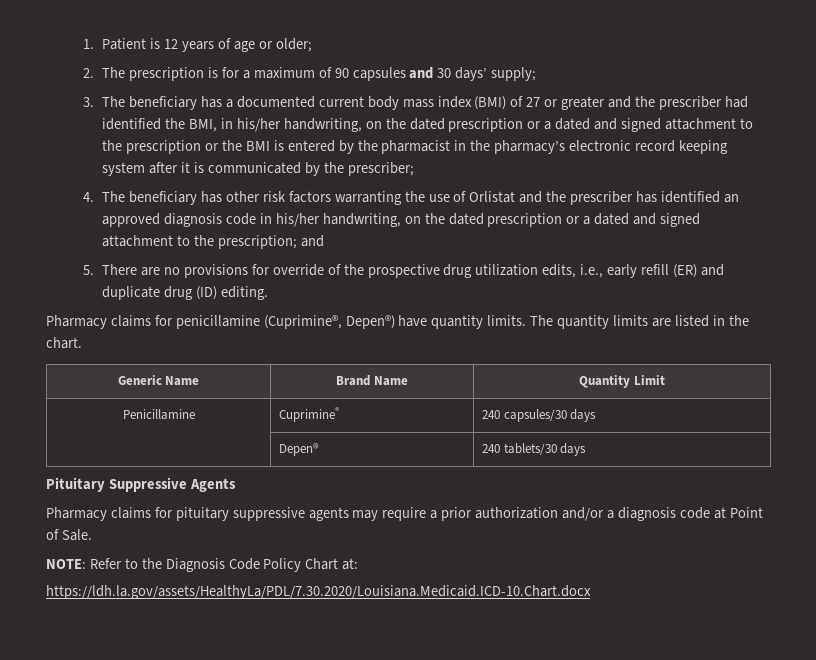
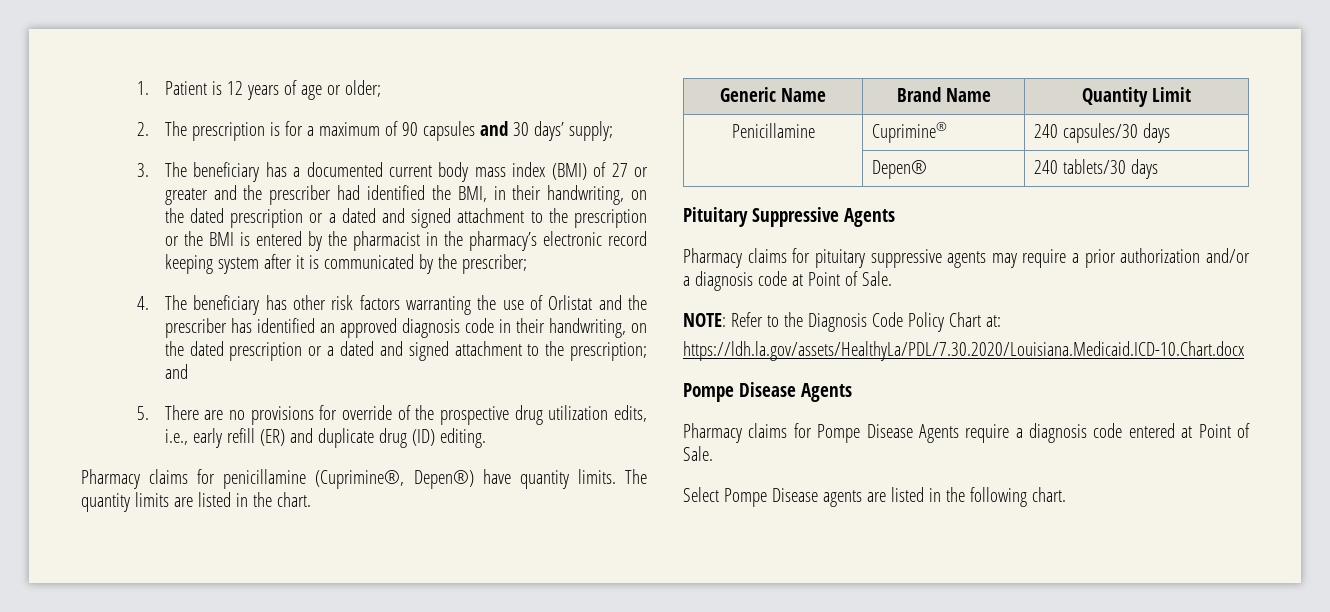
- 3. The beneficiary has a documented current body mass index (BMI) of 27 or greater and the prescriber had identified the BMI, in his/her handwriting, on the dated prescription or a dated and signed attachment to the prescription or the BMI is entered by the pharmacist in the pharmacy’s electronic record keeping system after it is communicated by the prescriber;
+ 3. The beneficiary has a documented current body mass index (BMI) of 27 or greater and the prescriber had identified the BMI, in their handwriting, on the dated prescription or a dated and signed attachment to the prescription or the BMI is entered by the pharmacist in the pharmacy’s electronic record keeping system after it is communicated by the prescriber;
- 4. The beneficiary has other risk factors warranting the use of Orlistat and the prescriber has identified an approved diagnosis code in his/her handwriting, on the dated prescription or a dated and signed attachment to the prescription; and
+ 4. The beneficiary has other risk factors warranting the use of Orlistat and the prescriber has identified an approved diagnosis code in their handwriting, on the dated prescription or a dated and signed attachment to the prescription; and
  https://ldh.la.gov/assets/HealthyLa/PDL/7.30.2020/Louisiana.Medicaid.ICD-10.Chart.docx
+ Pompe Disease Agents
+ Pharmacy claims for Pompe Disease Agents require a diagnosis code entered at Point of Sale.
+ Select Pompe Disease agents are listed in the following chart.

